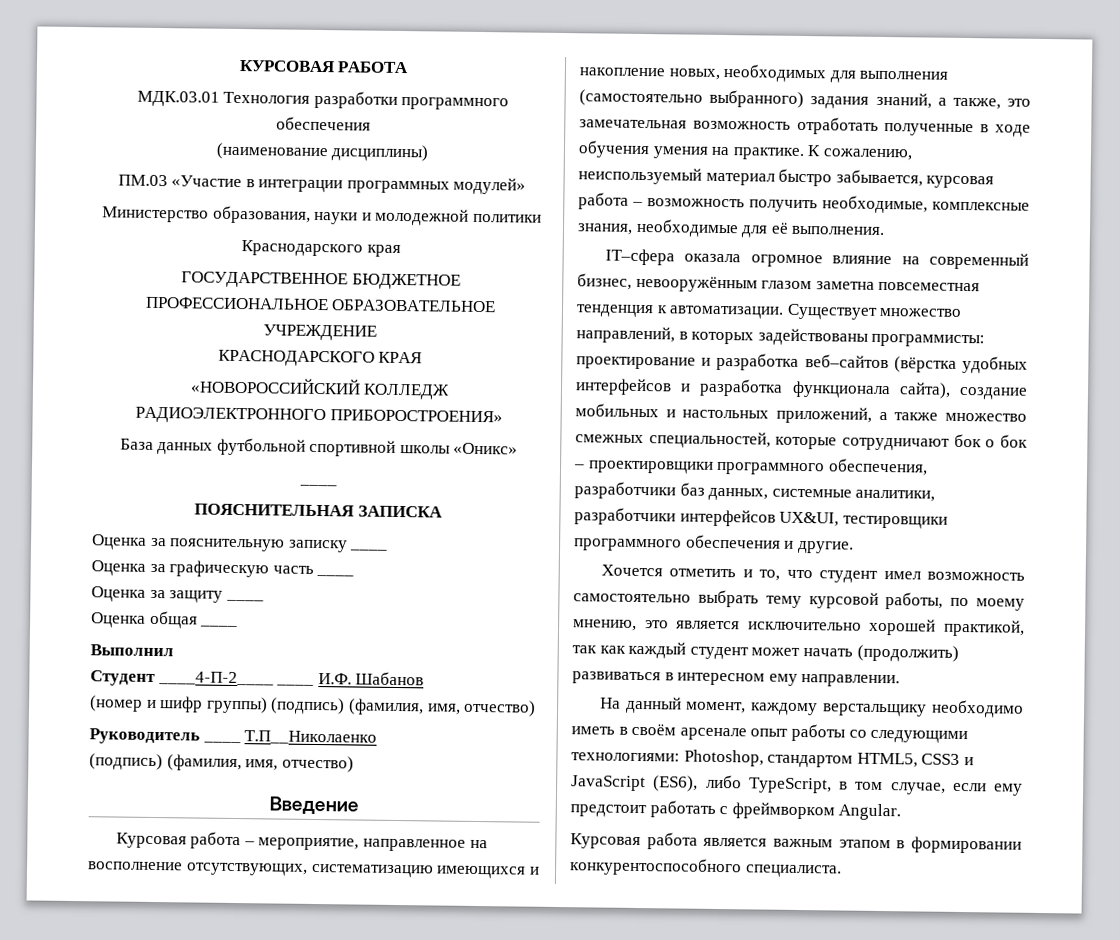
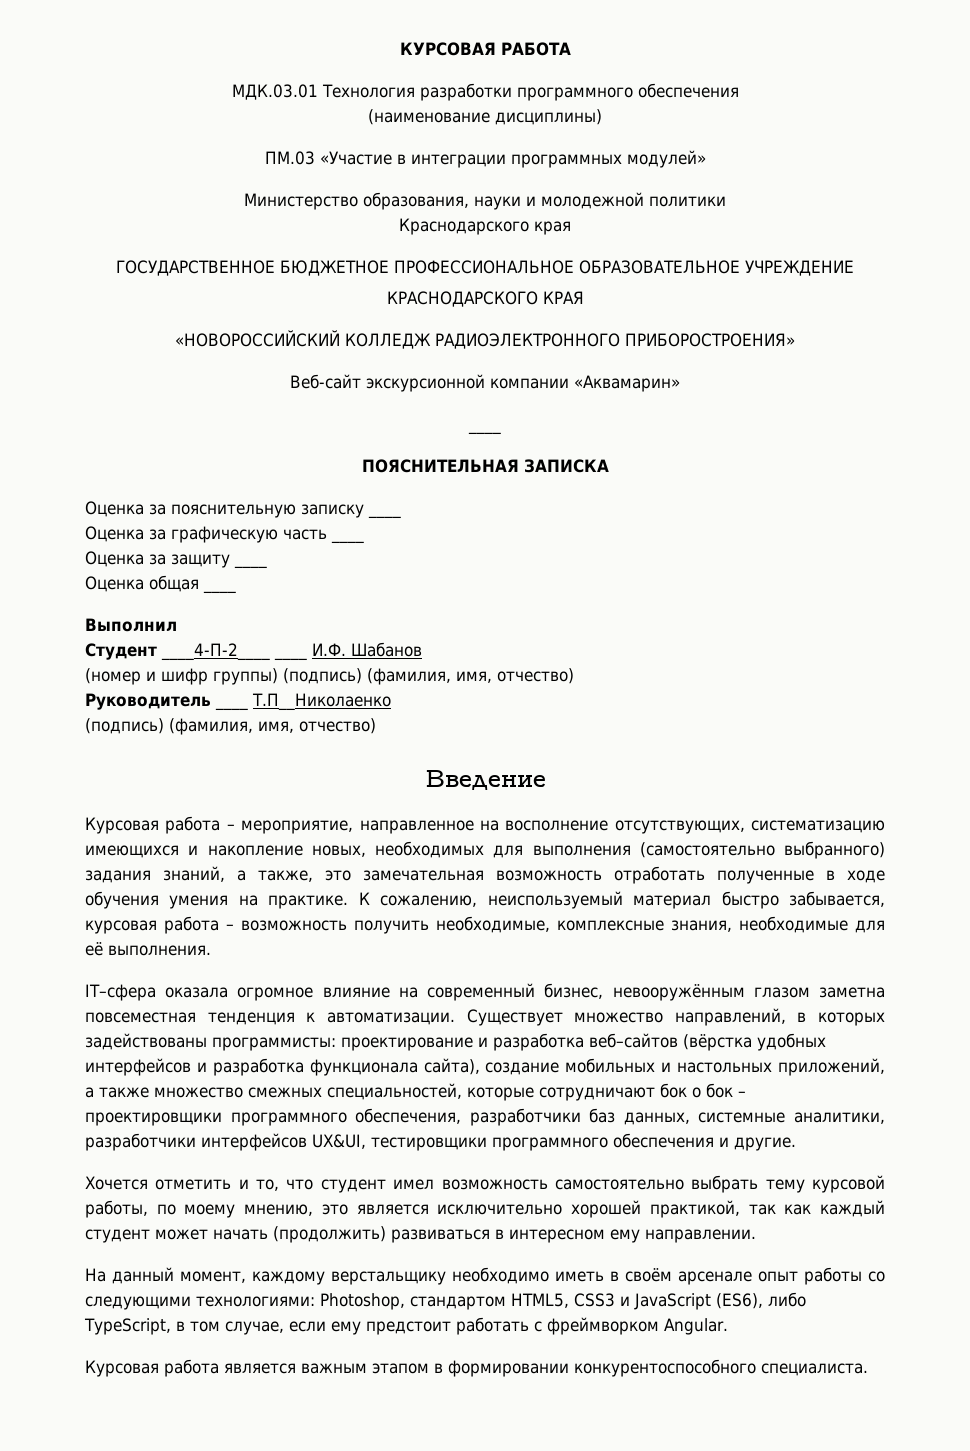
- База данных футбольной спортивной школы «Оникс»
+ Веб-сайт экскурсионной компании «Аквамарин»

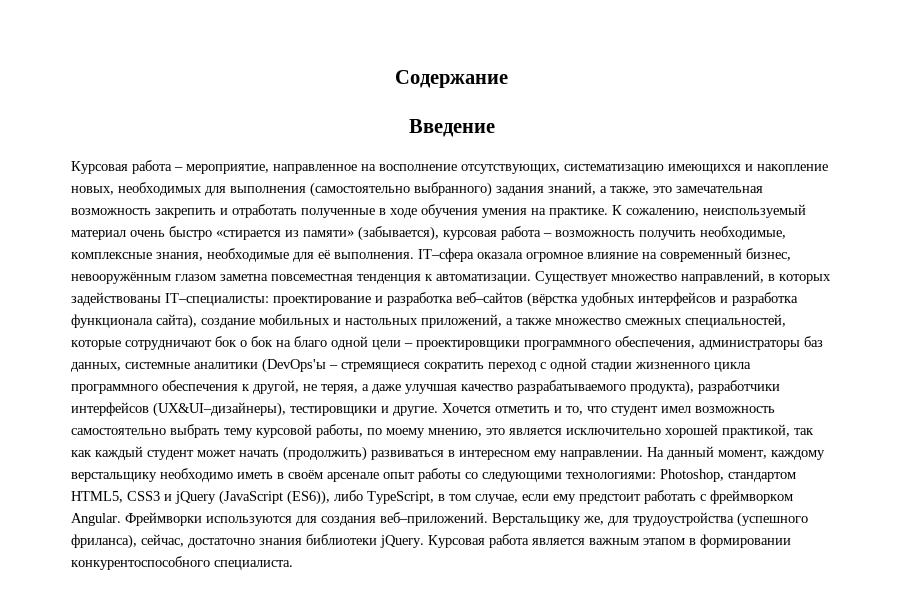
- КУРСОВАЯ РАБОТА
- МДК.03.01 Технология разработки программного обеспечения
- (наименование дисциплины)
- ПМ.03 «Участие в интеграции программных модулей»
- Министерство образования, науки и молодежной политики
- Краснодарского края
- ГОСУДАРСТВЕННОЕ БЮДЖЕТНОЕ ПРОФЕССИОНАЛЬНОЕ ОБРАЗОВАТЕЛЬНОЕ УЧРЕЖДЕНИЕ
- КРАСНОДАРСКОГО КРАЯ
- «НОВОРОССИЙСКИЙ КОЛЛЕДЖ РАДИОЭЛЕКТРОННОГО ПРИБОРОСТРОЕНИЯ»
- Веб-сайт экскурсионной компании «Аквамарин»
- ____
- ПОЯСНИТЕЛЬНАЯ ЗАПИСКА
- Оценка за пояснительную записку ____
- Оценка за графическую часть ____
- Оценка за защиту ____
- Оценка общая ____
- Выполнил
- Студент ____4-П-2____ ____ И.Ф. Шабанов
- (номер и шифр группы) (подпись) (фамилия, имя, отчество)
- Руководитель ____ Т.П__Николаенко
- (подпись) (фамилия, имя, отчество)
+ Содержание
- Курсовая работа – мероприятие, направленное на восполнение отсутствующих, систематизацию имеющихся и накопление новых, необходимых для выполнения (самостоятельно выбранного) задания знаний, а также, это замечательная возможность отработать полученные в ходе обучения умения на практике.
+ Курсовая работа – мероприятие, направленное на восполнение отсутствующих, систематизацию имеющихся и накопление новых, необходимых для выполнения (самостоятельно выбранного) задания знаний, а также, это замечательная возможность закрепить и отработать полученные в ходе обучения умения на практике.
- К сожалению, неиспользуемый материал быстро забывается, курсовая работа – возможность получить необходимые, комплексные знания, необходимые для её выполнения.
- IT–сфера оказала огромное влияние на современный бизнес, невооружённым глазом заметна повсеместная тенденция к автоматизации.
+ К сожалению, неиспользуемый материал очень быстро «стирается из памяти» (забывается), курсовая работа – возможность получить необходимые, комплексные знания, необходимые для её выполнения. IT–сфера оказала огромное влияние на современный бизнес, невооружённым глазом заметна повсеместная тенденция к автоматизации.
- Существует множество направлений, в которых задействованы программисты:
+ Существует множество направлений, в которых задействованы IT–специалисты:
- проектирование и разработка веб–сайтов (вёрстка удобных интерфейсов и разработка функционала сайта), создание мобильных и настольных приложений, а также множество смежных специальностей, которые сотрудничают бок о бок – проектировщики программного обеспечения, разработчики баз данных, системные аналитики, разработчики интерфейсов UX&UI, тестировщики программного обеспечения и другие.
- Хочется отметить и то, что студент имел возможность самостоятельно выбрать тему курсовой работы, по моему мнению, это является исключительно хорошей практикой, так как каждый студент может начать (продолжить) развиваться в интересном ему направлении.
- На данный момент, каждому верстальщику необходимо иметь в своём арсенале опыт работы со следующими технологиями:
+ проектирование и разработка веб–сайтов (вёрстка удобных интерфейсов и разработка функционала сайта), создание мобильных и настольных приложений, а также множество смежных специальностей, которые сотрудничают бок о бок на благо одной цели – проектировщики программного обеспечения, администраторы баз данных, системные аналитики (DevOps'ы – стремящиеся сократить переход с одной стадии жизненного цикла программного обеспечения к другой, не теряя, а даже улучшая качество разрабатываемого продукта), разработчики интерфейсов (UX&UI–дизайнеры), тестировщики и другие. Хочется отметить и то, что студент имел возможность самостоятельно выбрать тему курсовой работы, по моему мнению, это является исключительно хорошей практикой, так как каждый студент может начать (продолжить) развиваться в интересном ему направлении. На данный момент, каждому верстальщику необходимо иметь в своём арсенале опыт работы со следующими технологиями:
- Photoshop, стандартом HTML5, CSS3 и JavaScript (ES6), либо TypeScript, в том случае, если ему предстоит работать с фреймворком Angular.
- Курсовая работа является важным этапом в формировании конкурентоспособного специалиста.
+ Photoshop, стандартом HTML5, CSS3 и jQuery (JavaScript (ES6)), либо TypeScript, в том случае, если ему предстоит работать с фреймворком Angular. Фреймворки используются для создания веб–приложений. Верстальщику же, для трудоустройства (успешного фриланса), сейчас, достаточно знания библиотеки jQuery. Курсовая работа является важным этапом в формировании конкурентоспособного специалиста.

